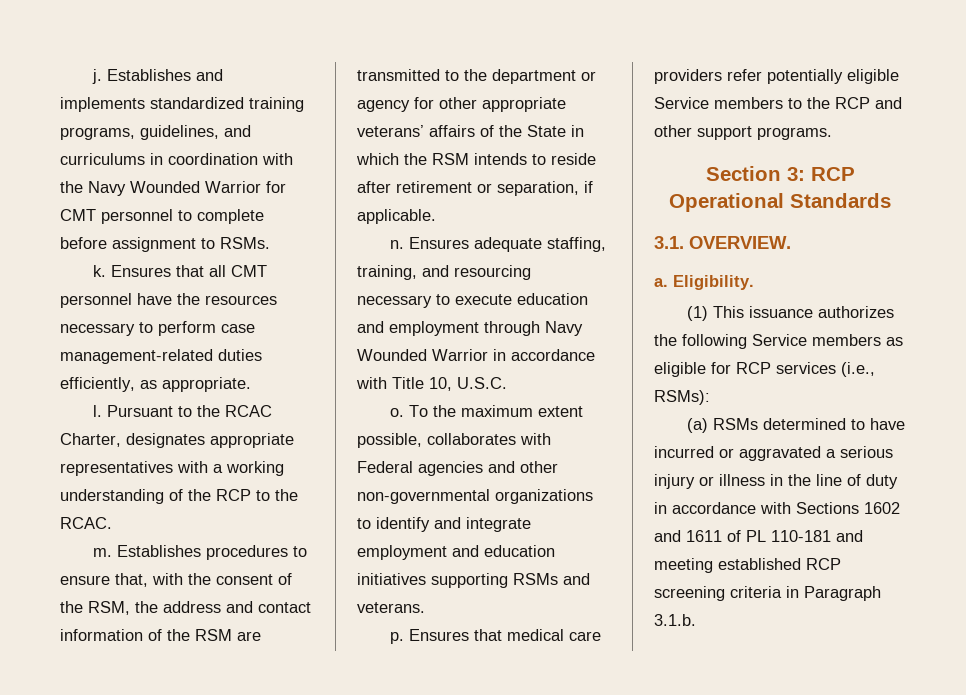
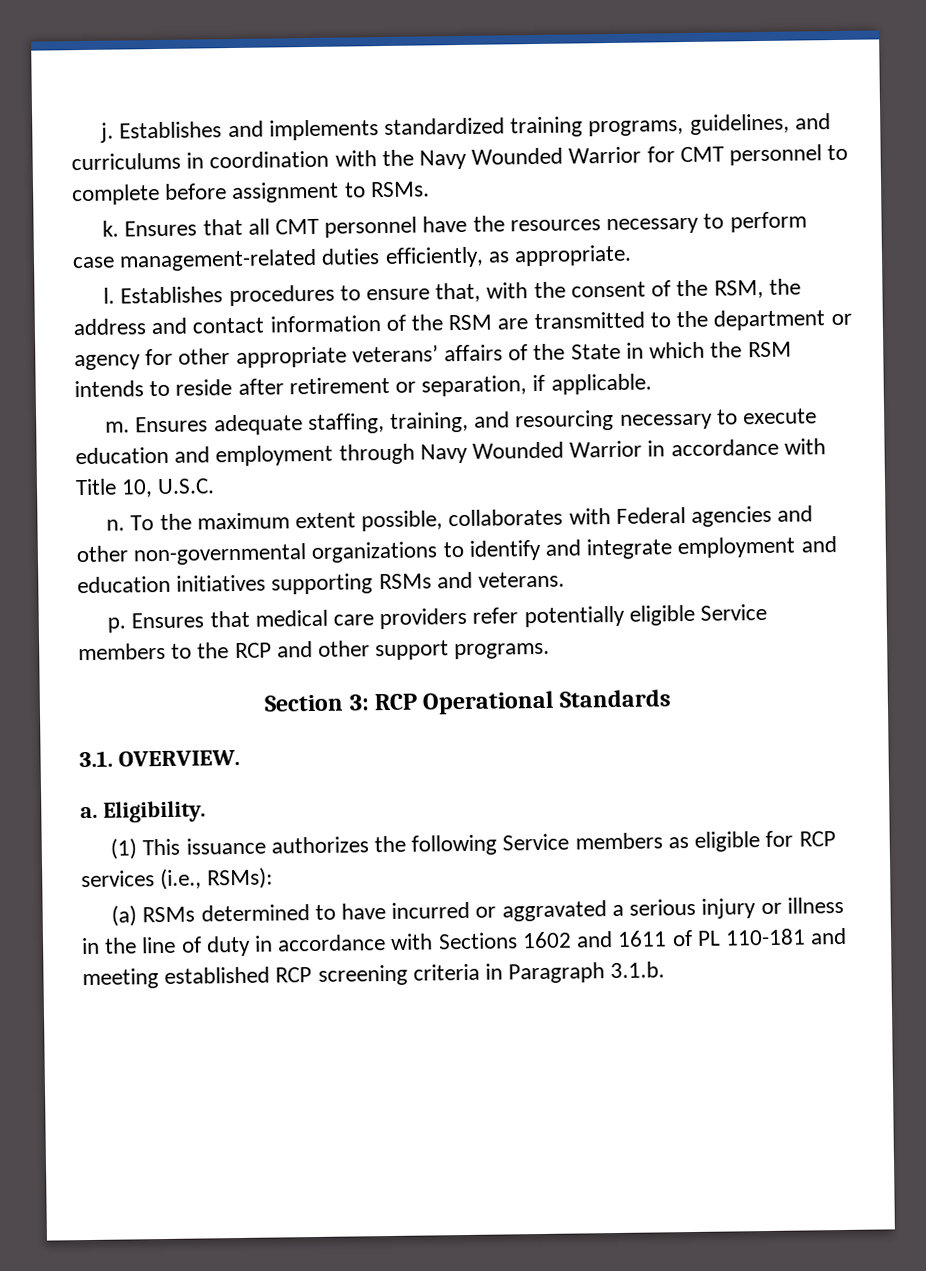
- Pursuant to the RCAC Charter, designates appropriate representatives with a working understanding of the RCP to the RCAC.
- m.
- n.
+ m.
- o.
+ n.

